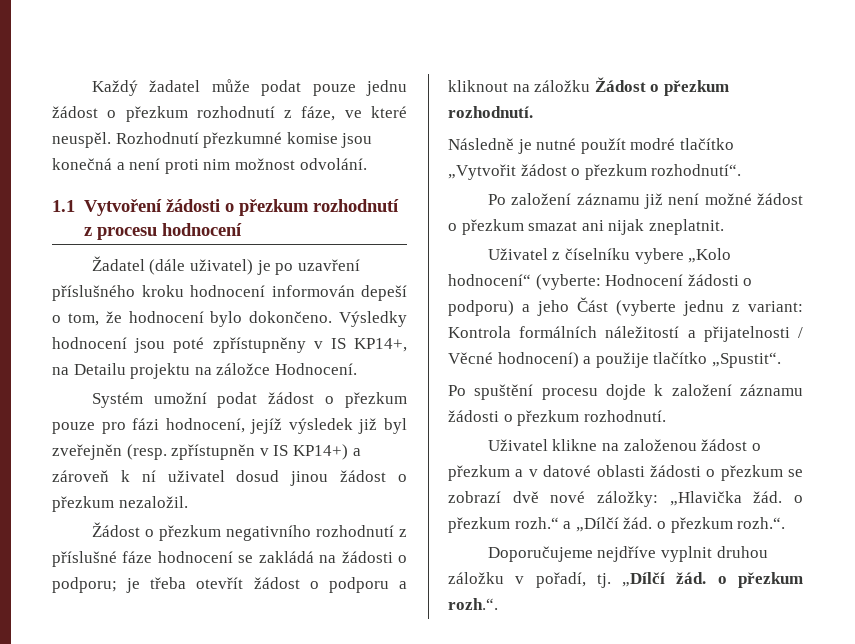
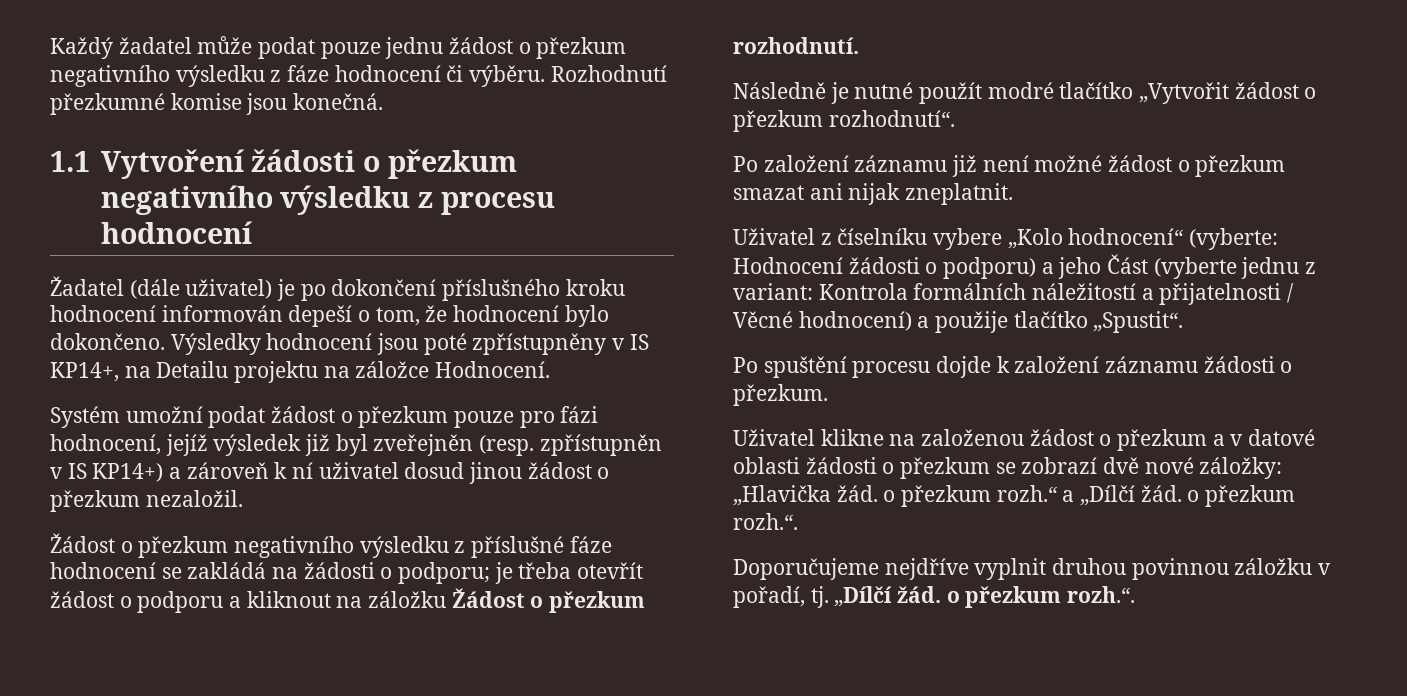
- Každý žadatel může podat pouze jednu žádost o přezkum rozhodnutí z fáze, ve které neuspěl. Rozhodnutí přezkumné komise jsou konečná a není proti nim možnost odvolání.
+ Každý žadatel může podat pouze jednu žádost o přezkum negativního výsledku z fáze hodnocení či výběru. Rozhodnutí přezkumné komise jsou konečná.
- 1.1 Vytvoření žádosti o přezkum rozhodnutí z procesu hodnocení
+ 1.1 Vytvoření žádosti o přezkum negativního výsledku z procesu hodnocení
- Žadatel (dále uživatel) je po uzavření příslušného kroku hodnocení informován depeší o tom, že hodnocení bylo dokončeno.
+ Žadatel (dále uživatel) je po dokončení příslušného kroku hodnocení informován depeší o tom, že hodnocení bylo dokončeno.
- Žádost o přezkum negativního rozhodnutí z příslušné fáze hodnocení se zakládá na žádosti o podporu; je třeba otevřít žádost o podporu a kliknout na záložku Žádost o přezkum rozhodnutí.
+ Žádost o přezkum negativního výsledku z příslušné fáze hodnocení se zakládá na žádosti o podporu; je třeba otevřít žádost o podporu a kliknout na záložku Žádost o přezkum rozhodnutí.
- Po spuštění procesu dojde k založení záznamu žádosti o přezkum rozhodnutí.
+ Po spuštění procesu dojde k založení záznamu žádosti o přezkum.
- Doporučujeme nejdříve vyplnit druhou záložku v pořadí, tj.
+ Doporučujeme nejdříve vyplnit druhou povinnou záložku v pořadí, tj.

